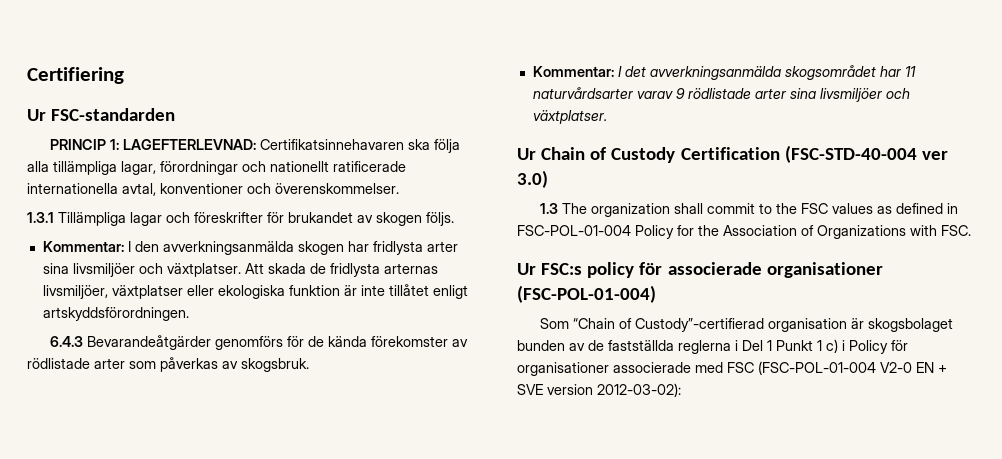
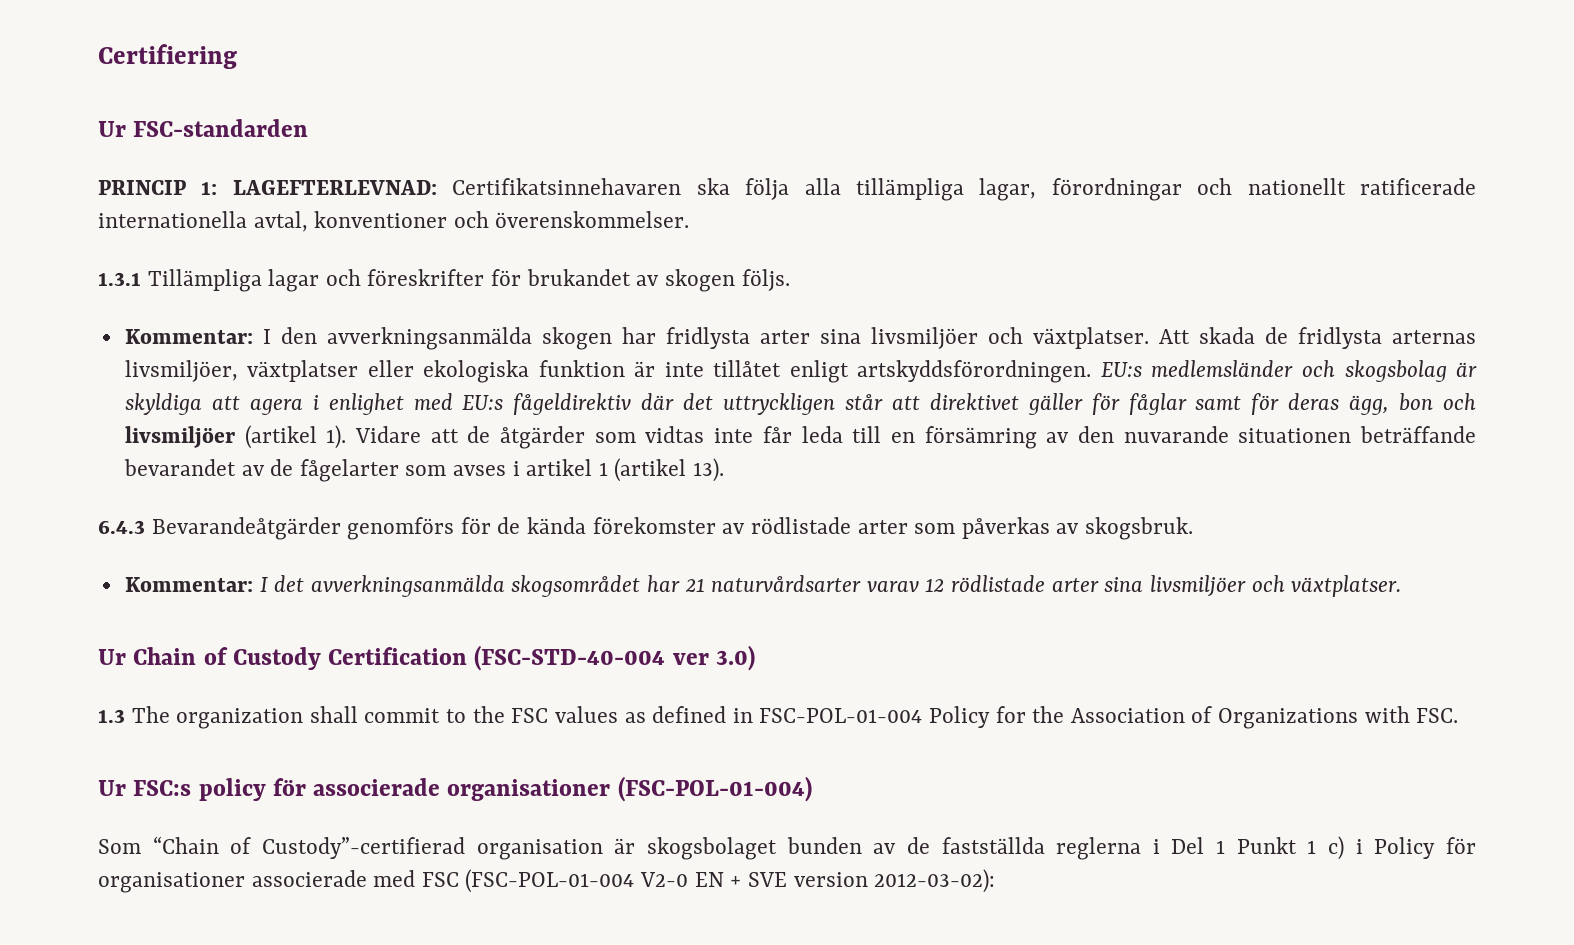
+ EU:s medlemsländer och skogsbolag är skyldiga att agera i enlighet med EU:s fågeldirektiv där det uttryckligen står att direktivet gäller för fåglar samt för deras ägg, bon och livsmiljöer (artikel 1). Vidare att de åtgärder som vidtas inte får leda till en försämring av den nuvarande situationen beträffande bevarandet av de fågelarter som avses i artikel 1 (artikel 13).
- Kommentar: I det avverkningsanmälda skogsområdet har 11 naturvårdsarter varav 9 rödlistade arter sina livsmiljöer och växtplatser.
+ Kommentar: I det avverkningsanmälda skogsområdet har 21 naturvårdsarter varav 12 rödlistade arter sina livsmiljöer och växtplatser.

